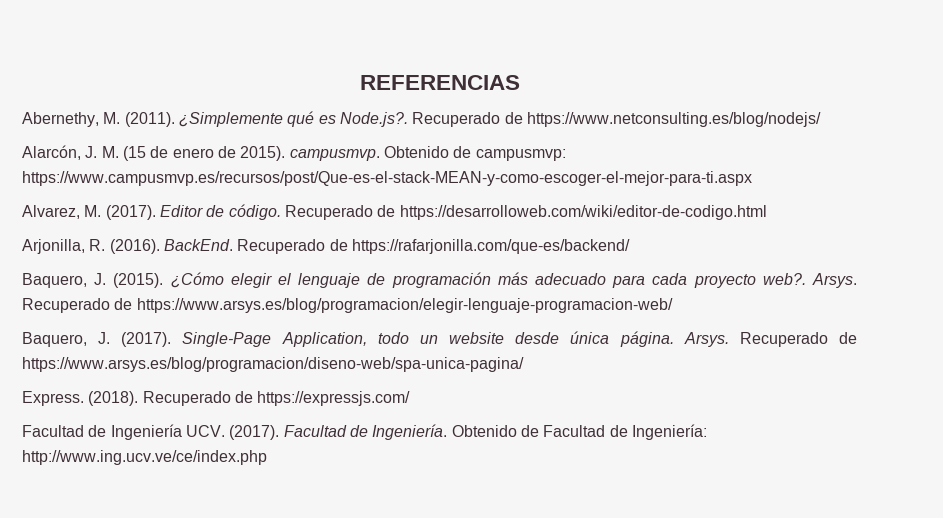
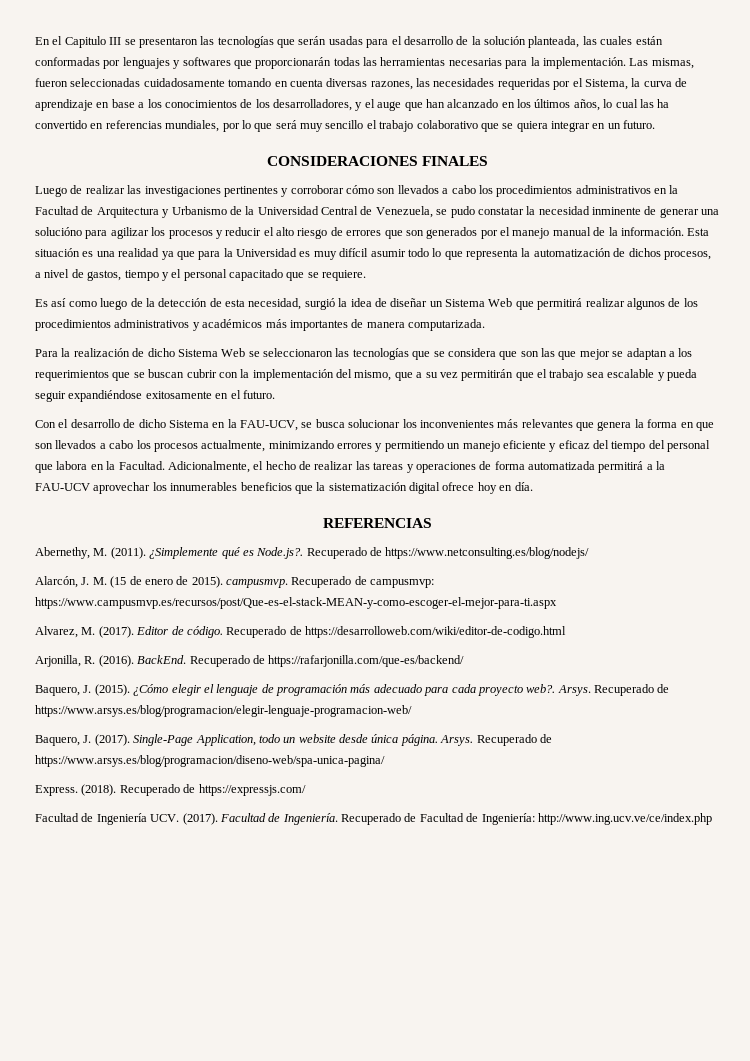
+ En el Capitulo III se presentaron las tecnologías que serán usadas para el desarrollo de la solución planteada, las cuales están conformadas por lenguajes y softwares que proporcionarán todas las herramientas necesarias para la implementación. Las mismas, fueron seleccionadas cuidadosamente tomando en cuenta diversas razones, las necesidades requeridas por el Sistema, la curva de aprendizaje en base a los conocimientos de los desarrolladores, y el auge que han alcanzado en los últimos años, lo cual las ha convertido en referencias mundiales, por lo que será muy sencillo el trabajo colaborativo que se quiera integrar en un futuro.
+ CONSIDERACIONES FINALES
+ Luego de realizar las investigaciones pertinentes y corroborar cómo son llevados a cabo los procedimientos administrativos en la Facultad de Arquitectura y Urbanismo de la Universidad Central de Venezuela, se pudo constatar la necesidad inminente de generar una solucióno para agilizar los procesos y reducir el alto riesgo de errores que son generados por el manejo manual de la información. Esta situación es una realidad ya que para la Universidad es muy difícil asumir todo lo que representa la automatización de dichos procesos, a nivel de gastos, tiempo y el personal capacitado que se requiere.
+ Es así como luego de la detección de esta necesidad, surgió la idea de diseñar un Sistema Web que permitirá realizar algunos de los procedimientos administrativos y académicos más importantes de manera computarizada.
+ Para la realización de dicho Sistema Web se seleccionaron las tecnologías que se considera que son las que mejor se adaptan a los requerimientos que se buscan cubrir con la implementación del mismo, que a su vez permitirán que el trabajo sea escalable y pueda seguir expandiéndose exitosamente en el futuro.
+ Con el desarrollo de dicho Sistema en la FAU-UCV, se busca solucionar los inconvenientes más relevantes que genera la forma en que son llevados a cabo los procesos actualmente, minimizando errores y permitiendo un manejo eficiente y eficaz del tiempo del personal que labora en la Facultad. Adicionalmente, el hecho de realizar las tareas y operaciones de forma automatizada permitirá a la FAU-UCV aprovechar los innumerables beneficios que la sistematización digital ofrece hoy en día.
- Obtenido de campusmvp: https://www.campusmvp.es/recursos/post/Que-es-el-stack-MEAN-y-como-escoger-el-mejor-para-ti.aspx
+ Recuperado de campusmvp: https://www.campusmvp.es/recursos/post/Que-es-el-stack-MEAN-y-como-escoger-el-mejor-para-ti.aspx
- Obtenido de Facultad de Ingeniería: http://www.ing.ucv.ve/ce/index.php
+ Recuperado de Facultad de Ingeniería: http://www.ing.ucv.ve/ce/index.php

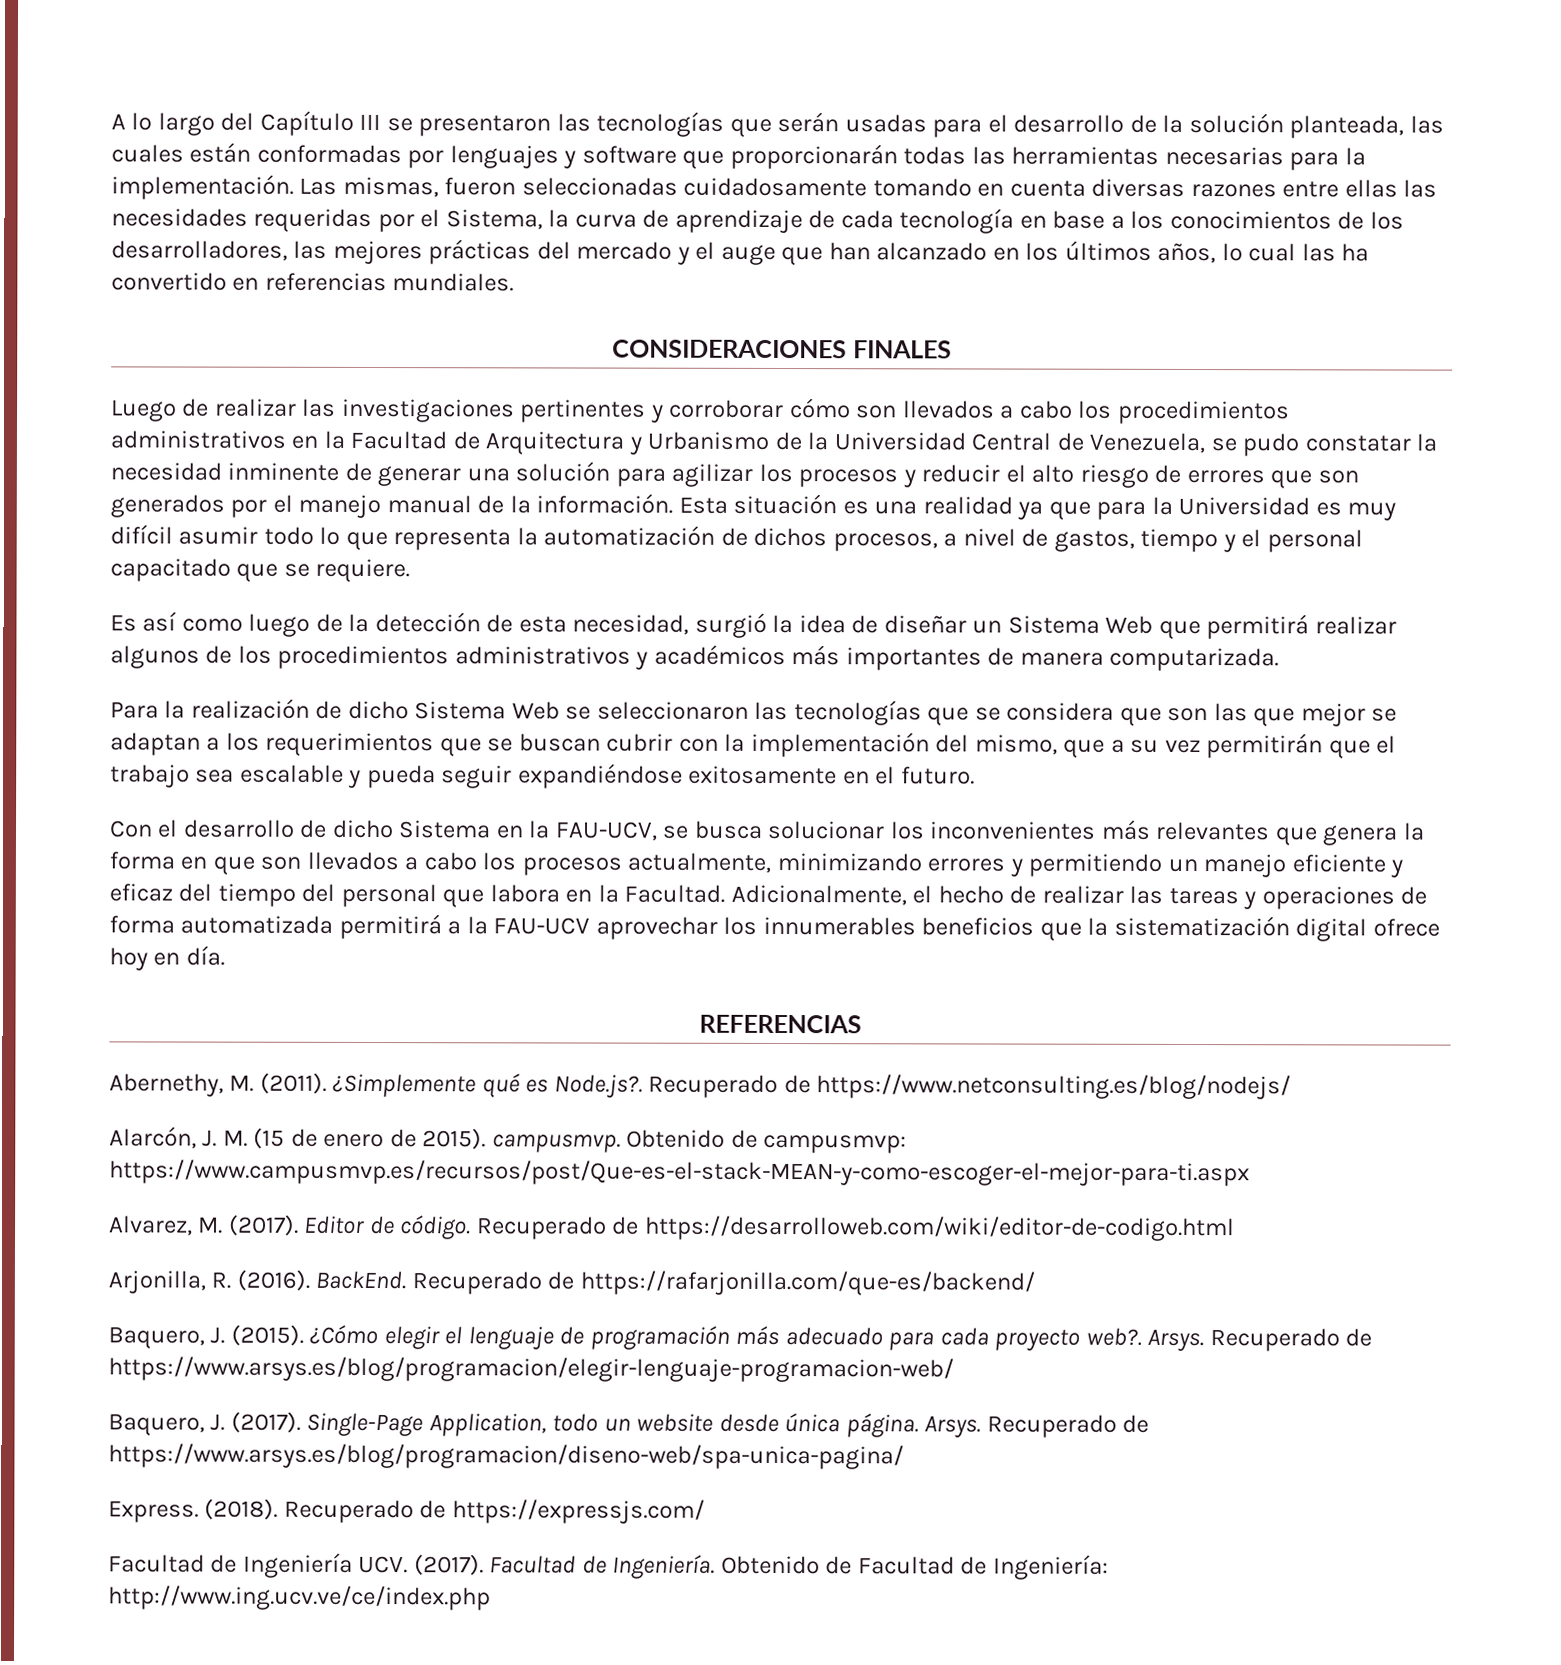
- En el Capitulo III se presentaron las tecnologías que serán usadas para el desarrollo de la solución planteada, las cuales están conformadas por lenguajes y softwares que proporcionarán todas las herramientas necesarias para la implementación.
+ A lo largo del Capítulo III se presentaron las tecnologías que serán usadas para el desarrollo de la solución planteada, las cuales están conformadas por lenguajes y software que proporcionarán todas las herramientas necesarias para la implementación.
- Las mismas, fueron seleccionadas cuidadosamente tomando en cuenta diversas razones, las necesidades requeridas por el Sistema, la curva de aprendizaje en base a los conocimientos de los desarrolladores, y el auge que han alcanzado en los últimos años, lo cual las ha convertido en referencias mundiales, por lo que será muy sencillo el trabajo colaborativo que se quiera integrar en un futuro.
+ Las mismas, fueron seleccionadas cuidadosamente tomando en cuenta diversas razones entre ellas las necesidades requeridas por el Sistema, la curva de aprendizaje de cada tecnología en base a los conocimientos de los desarrolladores, las mejores prácticas del mercado y el auge que han alcanzado en los últimos años, lo cual las ha convertido en referencias mundiales.
- Luego de realizar las investigaciones pertinentes y corroborar cómo son llevados a cabo los procedimientos administrativos en la Facultad de Arquitectura y Urbanismo de la Universidad Central de Venezuela, se pudo constatar la necesidad inminente de generar una solucióno para agilizar los procesos y reducir el alto riesgo de errores que son generados por el manejo manual de la información.
+ Luego de realizar las investigaciones pertinentes y corroborar cómo son llevados a cabo los procedimientos administrativos en la Facultad de Arquitectura y Urbanismo de la Universidad Central de Venezuela, se pudo constatar la necesidad inminente de generar una solución para agilizar los procesos y reducir el alto riesgo de errores que son generados por el manejo manual de la información.
- Recuperado de campusmvp: https://www.campusmvp.es/recursos/post/Que-es-el-stack-MEAN-y-como-escoger-el-mejor-para-ti.aspx
+ Obtenido de campusmvp: https://www.campusmvp.es/recursos/post/Que-es-el-stack-MEAN-y-como-escoger-el-mejor-para-ti.aspx
- Recuperado de Facultad de Ingeniería: http://www.ing.ucv.ve/ce/index.php
+ Obtenido de Facultad de Ingeniería: http://www.ing.ucv.ve/ce/index.php

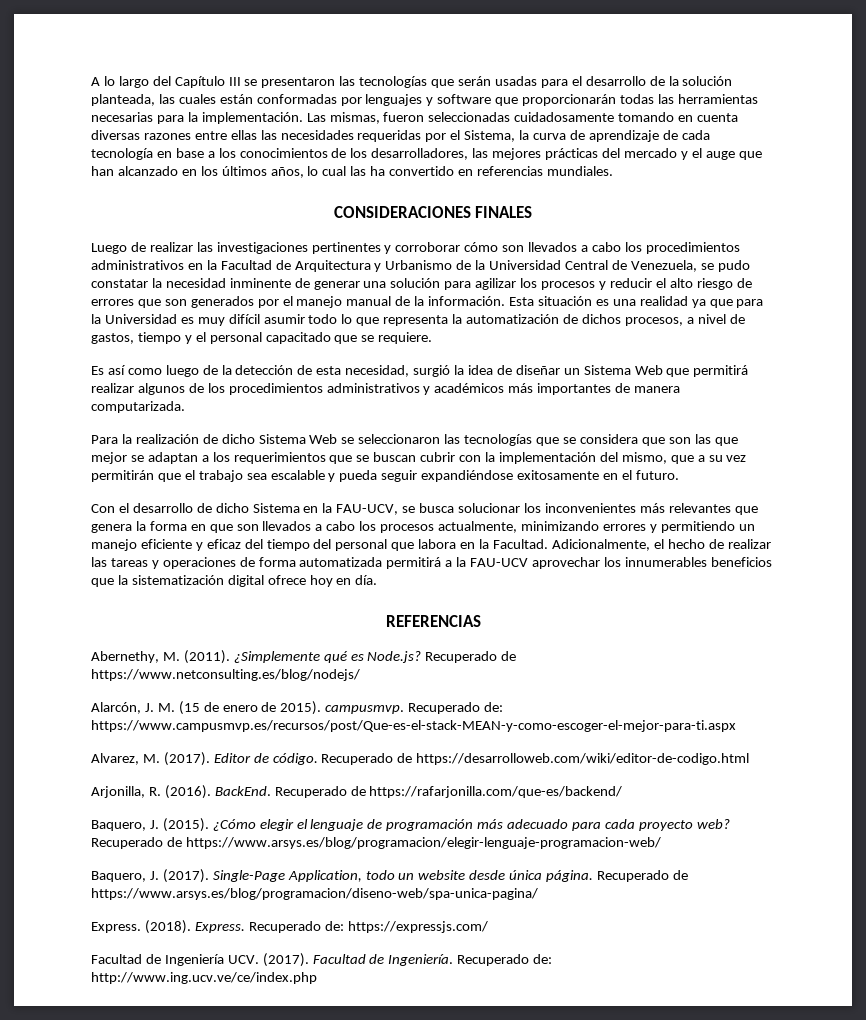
- ¿Simplemente qué es Node.js?.
+ ¿Simplemente qué es Node.js?
- Obtenido de campusmvp: https://www.campusmvp.es/recursos/post/Que-es-el-stack-MEAN-y-como-escoger-el-mejor-para-ti.aspx
+ Recuperado de: https://www.campusmvp.es/recursos/post/Que-es-el-stack-MEAN-y-como-escoger-el-mejor-para-ti.aspx
- ¿Cómo elegir el lenguaje de programación más adecuado para cada proyecto web?. Arsys.
+ ¿Cómo elegir el lenguaje de programación más adecuado para cada proyecto web?
- Single-Page Application, todo un website desde única página. Arsys.
+ Single-Page Application, todo un website desde única página.
- Recuperado de https://expressjs.com/
+ Express. Recuperado de: https://expressjs.com/
- Obtenido de Facultad de Ingeniería: http://www.ing.ucv.ve/ce/index.php
+ Recuperado de: http://www.ing.ucv.ve/ce/index.php

